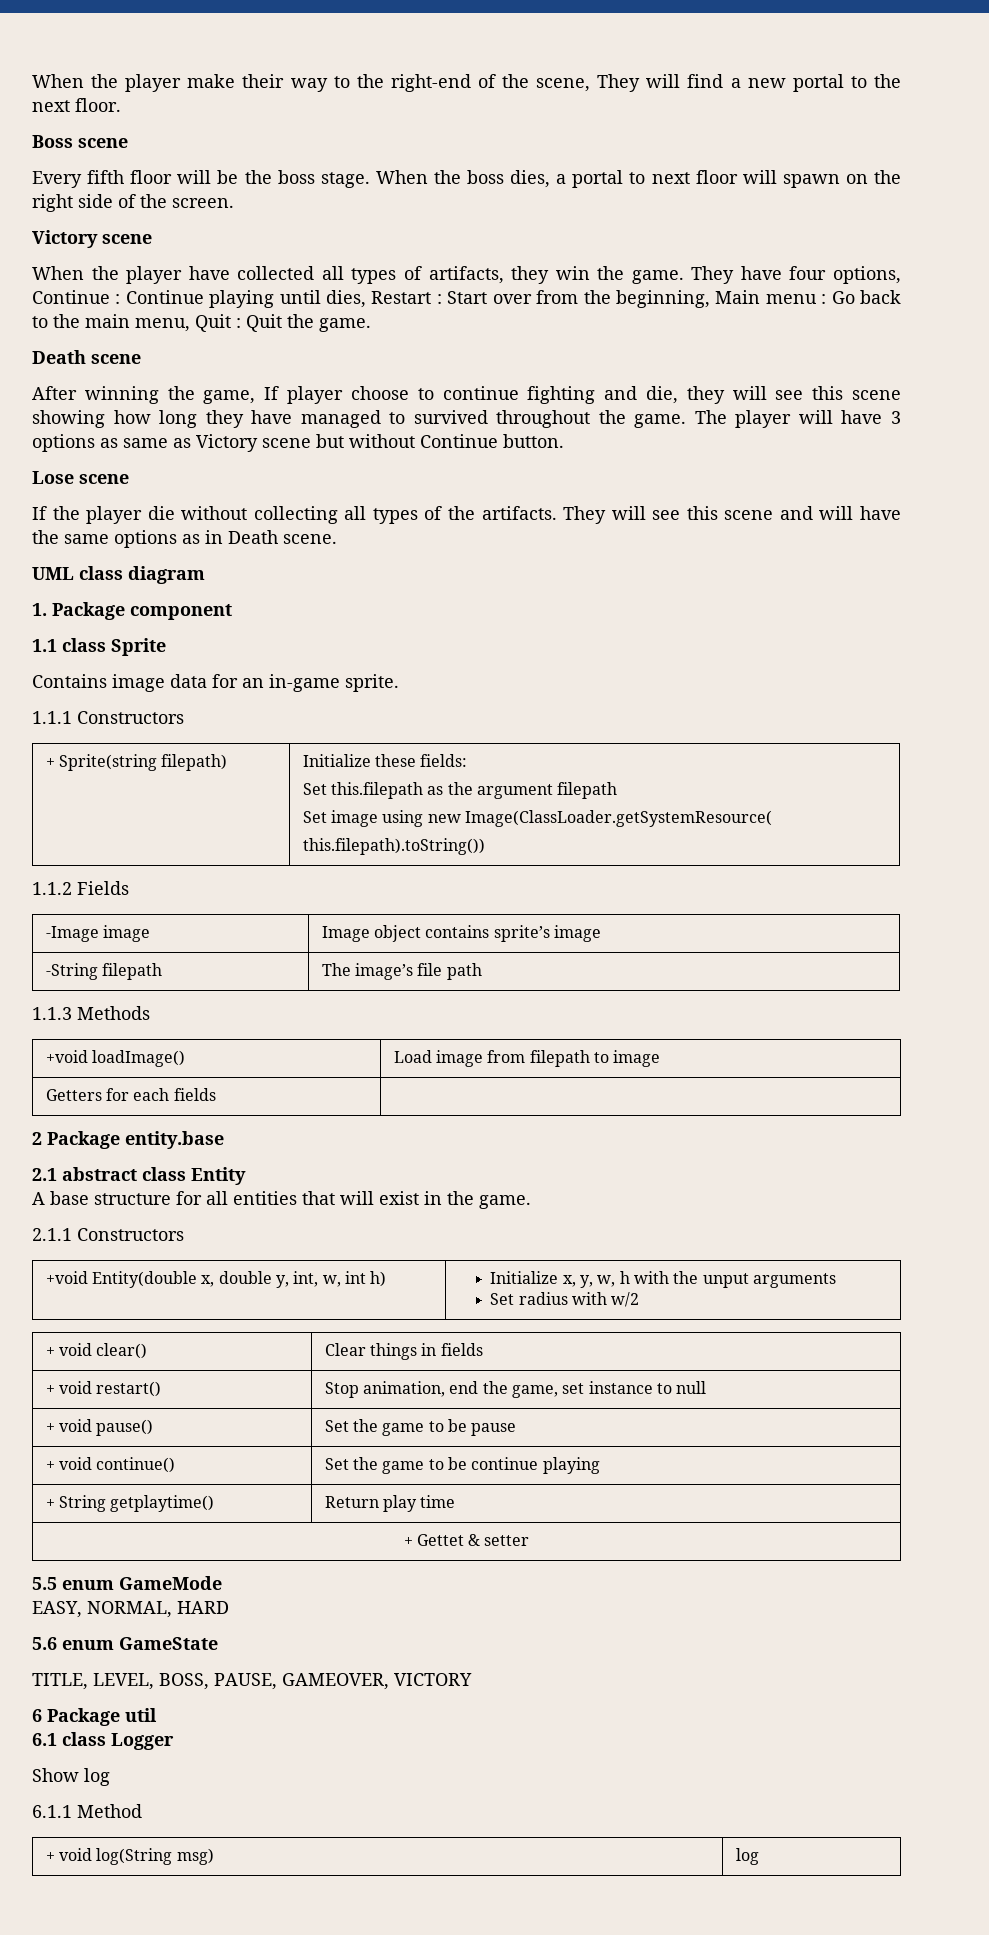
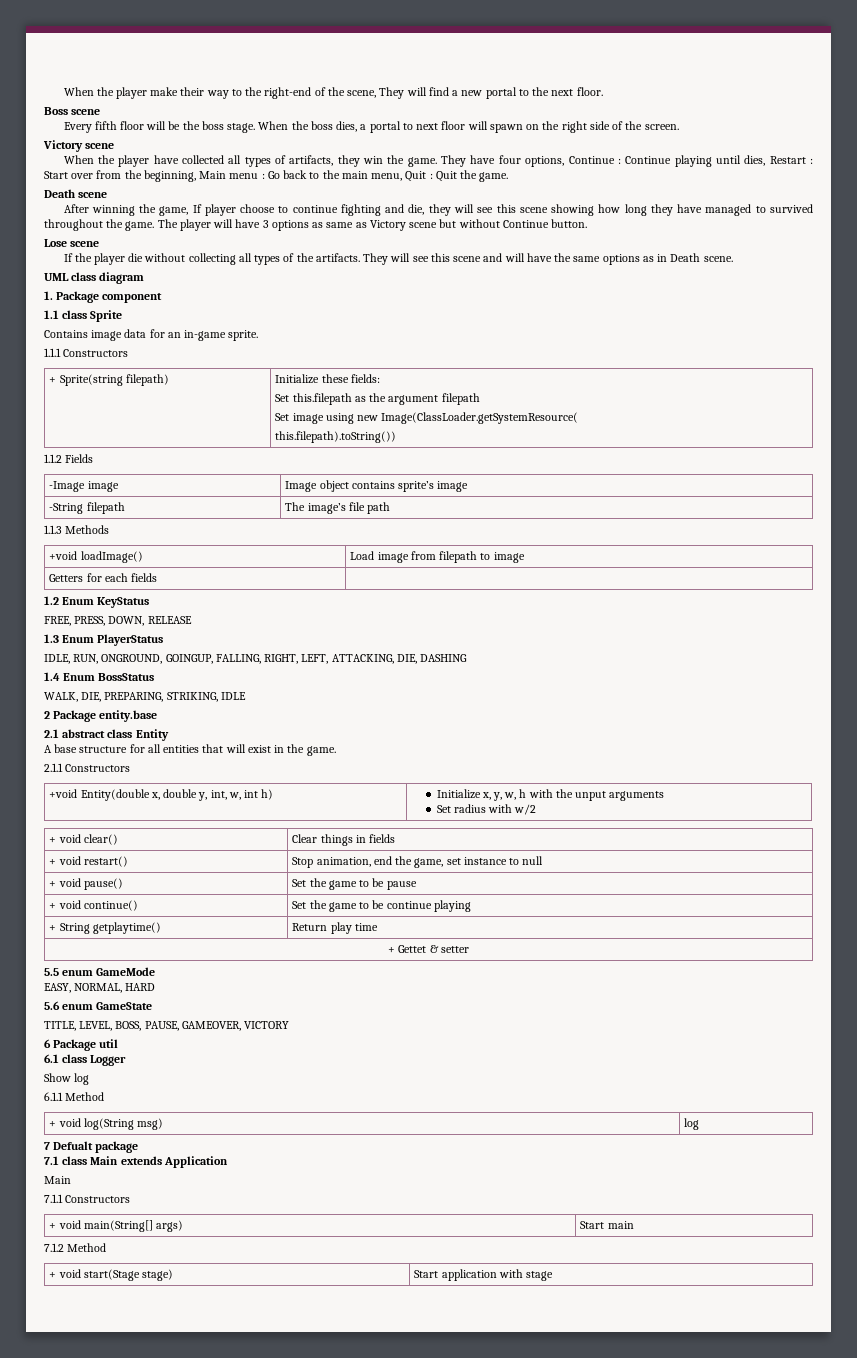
+ 1.2 Enum KeyStatus
+ FREE, PRESS, DOWN, RELEASE
+ 1.3 Enum PlayerStatus
+ IDLE, RUN, ONGROUND, GOINGUP, FALLING, RIGHT, LEFT, ATTACKING, DIE, DASHING
+ 1.4 Enum BossStatus
+ WALK, DIE, PREPARING, STRIKING, IDLE
+ 7 Defualt package
+ 7.1 class Main extends Application
+ Main
+ 7.1.1 Constructors
+ + void main(String[] args) | Start main
+ 7.1.2 Method
+ + void start(Stage stage) | Start application with stage

